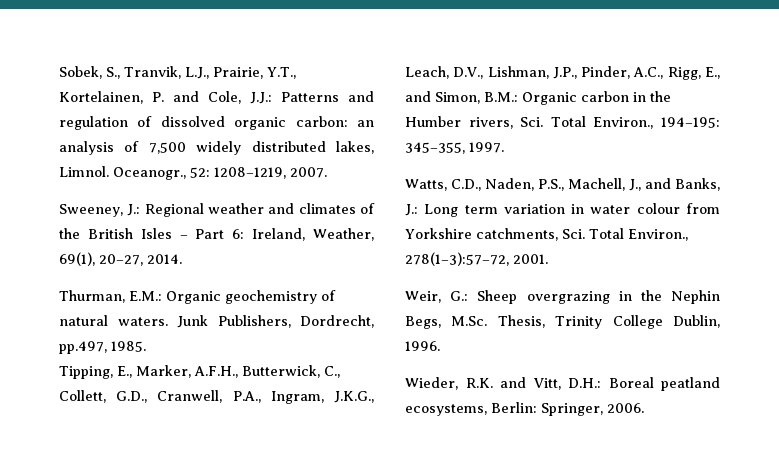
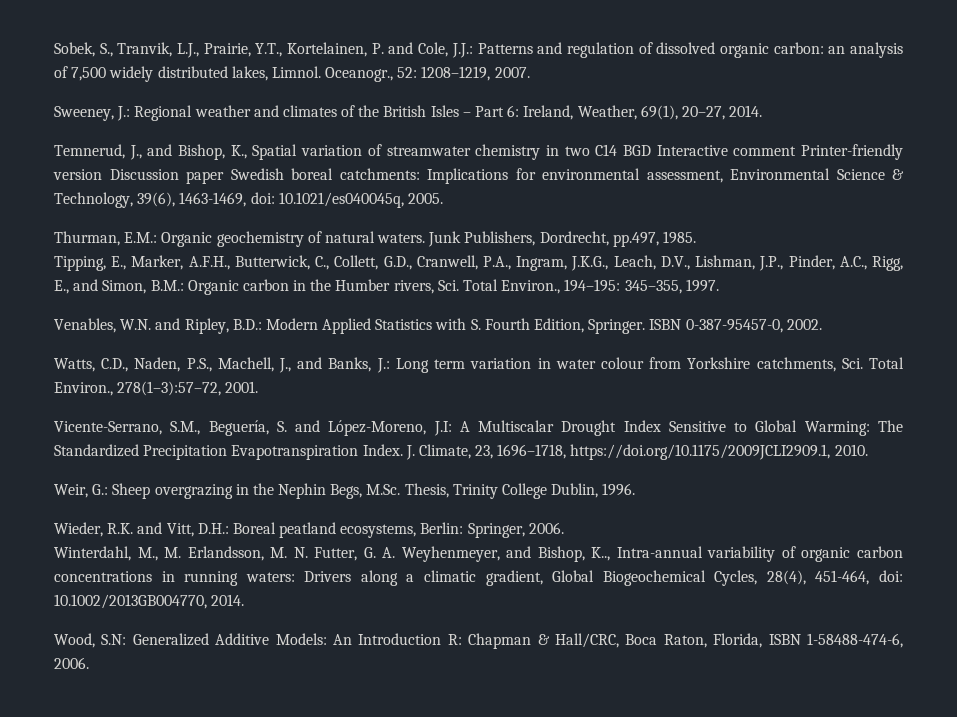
+ Temnerud, J., and Bishop, K., Spatial variation of streamwater chemistry in two C14 BGD Interactive comment Printer-friendly version Discussion paper Swedish boreal catchments: Implications for environmental assessment, Environmental Science & Technology, 39(6), 1463-1469, doi: 10.1021/es040045q, 2005.
+ Venables, W.N. and Ripley, B.D.: Modern Applied Statistics with S. Fourth Edition, Springer. ISBN 0-387-95457-0, 2002.
+ Vicente-Serrano, S.M., Beguería, S. and López-Moreno, J.I: A Multiscalar Drought Index Sensitive to Global Warming: The Standardized Precipitation Evapotranspiration Index. J. Climate, 23, 1696–1718, https://doi.org/10.1175/2009JCLI2909.1, 2010.
+ Winterdahl, M., M. Erlandsson, M. N. Futter, G. A. Weyhenmeyer, and Bishop, K.., Intra-annual variability of organic carbon concentrations in running waters: Drivers along a climatic gradient, Global Biogeochemical Cycles, 28(4), 451-464, doi: 10.1002/2013GB004770, 2014.
+ Wood, S.N: Generalized Additive Models: An Introduction R: Chapman & Hall/CRC, Boca Raton, Florida, ISBN 1-58488-474-6, 2006.

